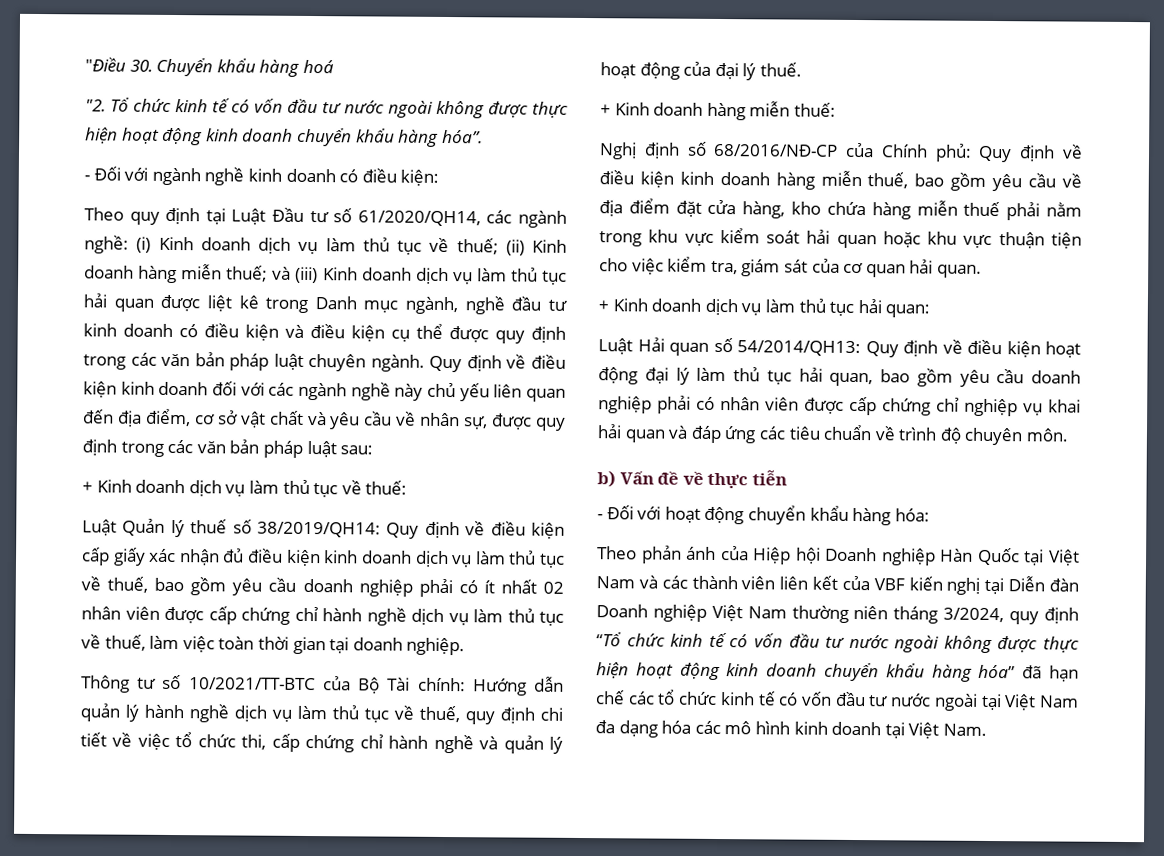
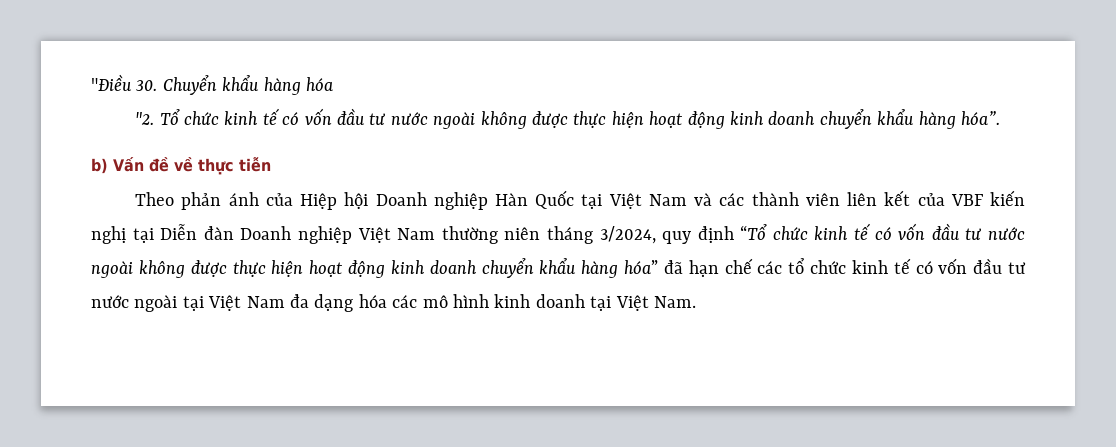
- "Điều 30. Chuyển khẩu hàng hoá
+ "Điều 30. Chuyển khẩu hàng hóa
- - Đối với ngành nghề kinh doanh có điều kiện:
- Theo quy định tại Luật Đầu tư số 61/2020/QH14, các ngành nghề: (i) Kinh doanh dịch vụ làm thủ tục về thuế; (ii) Kinh doanh hàng miễn thuế; và (iii) Kinh doanh dịch vụ làm thủ tục hải quan được liệt kê trong Danh mục ngành, nghề đầu tư kinh doanh có điều kiện và điều kiện cụ thể được quy định trong các văn bản pháp luật chuyên ngành. Quy định về điều kiện kinh doanh đối với các ngành nghề này chủ yếu liên quan đến địa điểm, cơ sở vật chất và yêu cầu về nhân sự, được quy định trong các văn bản pháp luật sau:
- + Kinh doanh dịch vụ làm thủ tục về thuế:
- Luật Quản lý thuế số 38/2019/QH14: Quy định về điều kiện cấp giấy xác nhận đủ điều kiện kinh doanh dịch vụ làm thủ tục về thuế, bao gồm yêu cầu doanh nghiệp phải có ít nhất 02 nhân viên được cấp chứng chỉ hành nghề dịch vụ làm thủ tục về thuế, làm việc toàn thời gian tại doanh nghiệp.
- Thông tư số 10/2021/TT-BTC của Bộ Tài chính: Hướng dẫn quản lý hành nghề dịch vụ làm thủ tục về thuế, quy định chi tiết về việc tổ chức thi, cấp chứng chỉ hành nghề và quản lý hoạt động của đại lý thuế.
- + Kinh doanh hàng miễn thuế:
- Nghị định số 68/2016/NĐ-CP của Chính phủ: Quy định về điều kiện kinh doanh hàng miễn thuế, bao gồm yêu cầu về địa điểm đặt cửa hàng, kho chứa hàng miễn thuế phải nằm trong khu vực kiểm soát hải quan hoặc khu vực thuận tiện cho việc kiểm tra, giám sát của cơ quan hải quan.
- + Kinh doanh dịch vụ làm thủ tục hải quan:
- Luật Hải quan số 54/2014/QH13: Quy định về điều kiện hoạt động đại lý làm thủ tục hải quan, bao gồm yêu cầu doanh nghiệp phải có nhân viên được cấp chứng chỉ nghiệp vụ khai hải quan và đáp ứng các tiêu chuẩn về trình độ chuyên môn.
- - Đối với hoạt động chuyển khẩu hàng hóa:

